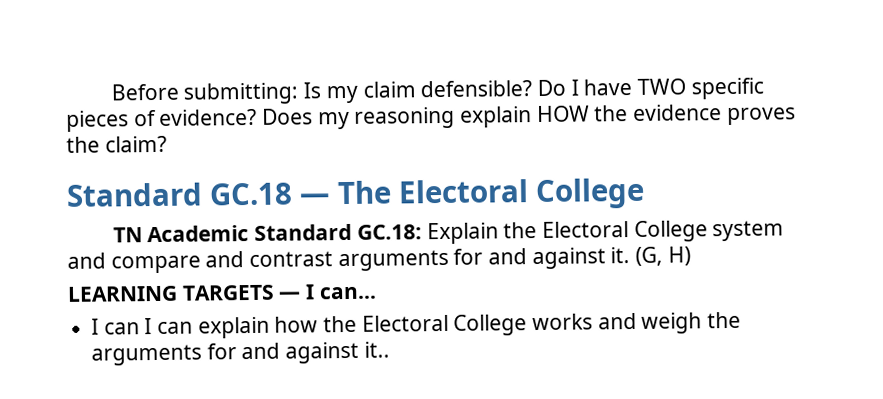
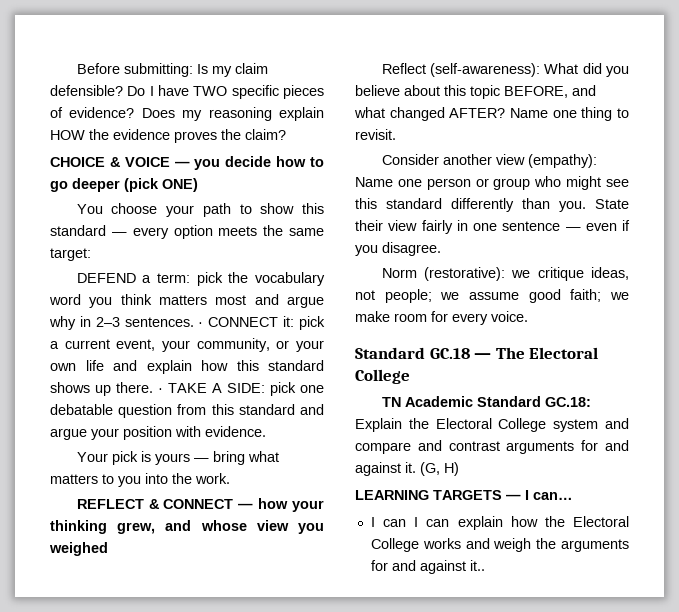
+ CHOICE & VOICE — you decide how to go deeper (pick ONE)
+ You choose your path to show this standard — every option meets the same target:
+ DEFEND a term: pick the vocabulary word you think matters most and argue why in 2–3 sentences. · CONNECT it: pick a current event, your community, or your own life and explain how this standard shows up there. · TAKE A SIDE: pick one debatable question from this standard and argue your position with evidence.
+ Your pick is yours — bring what matters to you into the work.
+ REFLECT & CONNECT — how your thinking grew, and whose view you weighed
+ Reflect (self-awareness): What did you believe about this topic BEFORE, and what changed AFTER? Name one thing to revisit.
+ Consider another view (empathy): Name one person or group who might see this standard differently than you. State their view fairly in one sentence — even if you disagree.
+ Norm (restorative): we critique ideas, not people; we assume good faith; we make room for every voice.

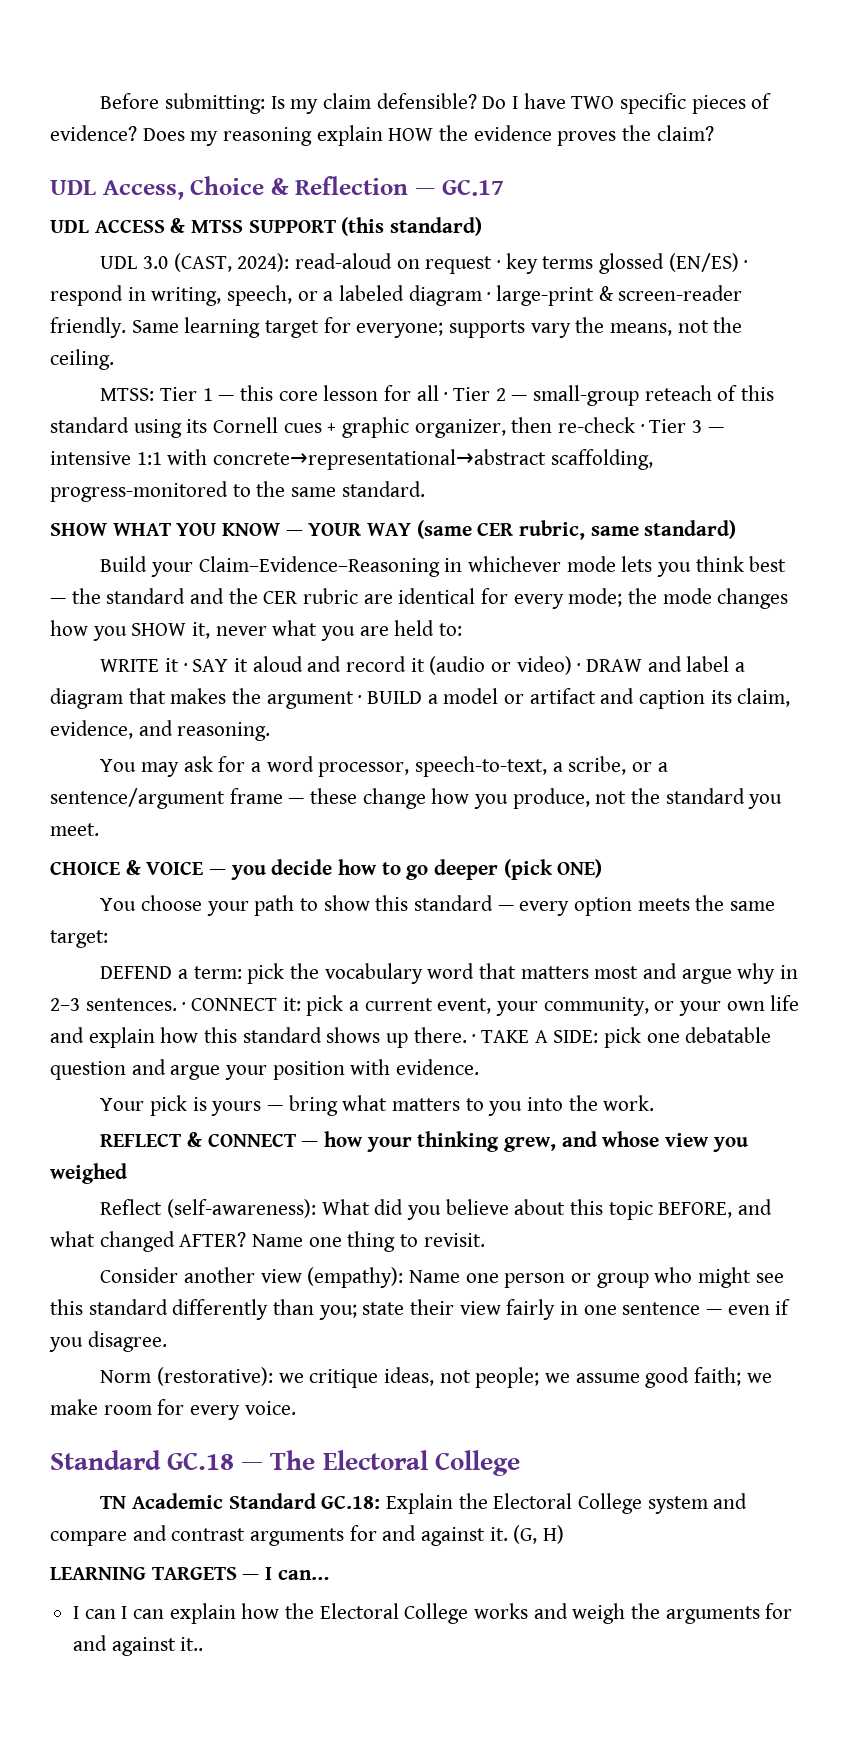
+ UDL Access, Choice & Reflection — GC.17
+ UDL ACCESS & MTSS SUPPORT (this standard)
+ UDL 3.0 (CAST, 2024): read-aloud on request · key terms glossed (EN/ES) · respond in writing, speech, or a labeled diagram · large-print & screen-reader friendly. Same learning target for everyone; supports vary the means, not the ceiling.
+ MTSS: Tier 1 — this core lesson for all · Tier 2 — small-group reteach of this standard using its Cornell cues + graphic organizer, then re-check · Tier 3 — intensive 1:1 with concrete→representational→abstract scaffolding, progress-monitored to the same standard.
+ SHOW WHAT YOU KNOW — YOUR WAY (same CER rubric, same standard)
+ Build your Claim–Evidence–Reasoning in whichever mode lets you think best — the standard and the CER rubric are identical for every mode; the mode changes how you SHOW it, never what you are held to:
+ WRITE it · SAY it aloud and record it (audio or video) · DRAW and label a diagram that makes the argument · BUILD a model or artifact and caption its claim, evidence, and reasoning.
+ You may ask for a word processor, speech-to-text, a scribe, or a sentence/argument frame — these change how you produce, not the standard you meet.
- DEFEND a term: pick the vocabulary word you think matters most and argue why in 2–3 sentences.
+ DEFEND a term: pick the vocabulary word that matters most and argue why in 2–3 sentences.
- · TAKE A SIDE: pick one debatable question from this standard and argue your position with evidence.
+ · TAKE A SIDE: pick one debatable question and argue your position with evidence.
- Consider another view (empathy): Name one person or group who might see this standard differently than you. State their view fairly in one sentence — even if you disagree.
+ Consider another view (empathy): Name one person or group who might see this standard differently than you; state their view fairly in one sentence — even if you disagree.

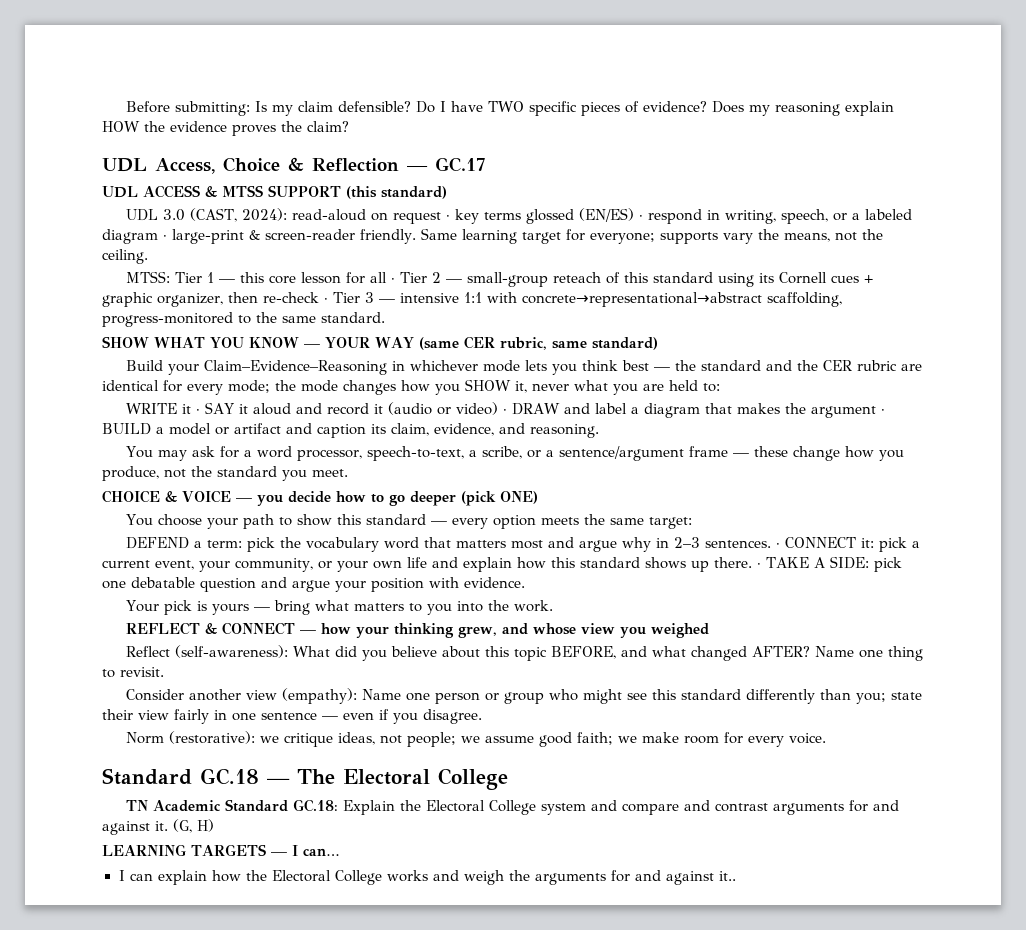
- I can I can explain how the Electoral College works and weigh the arguments for and against it..
+ I can explain how the Electoral College works and weigh the arguments for and against it..

